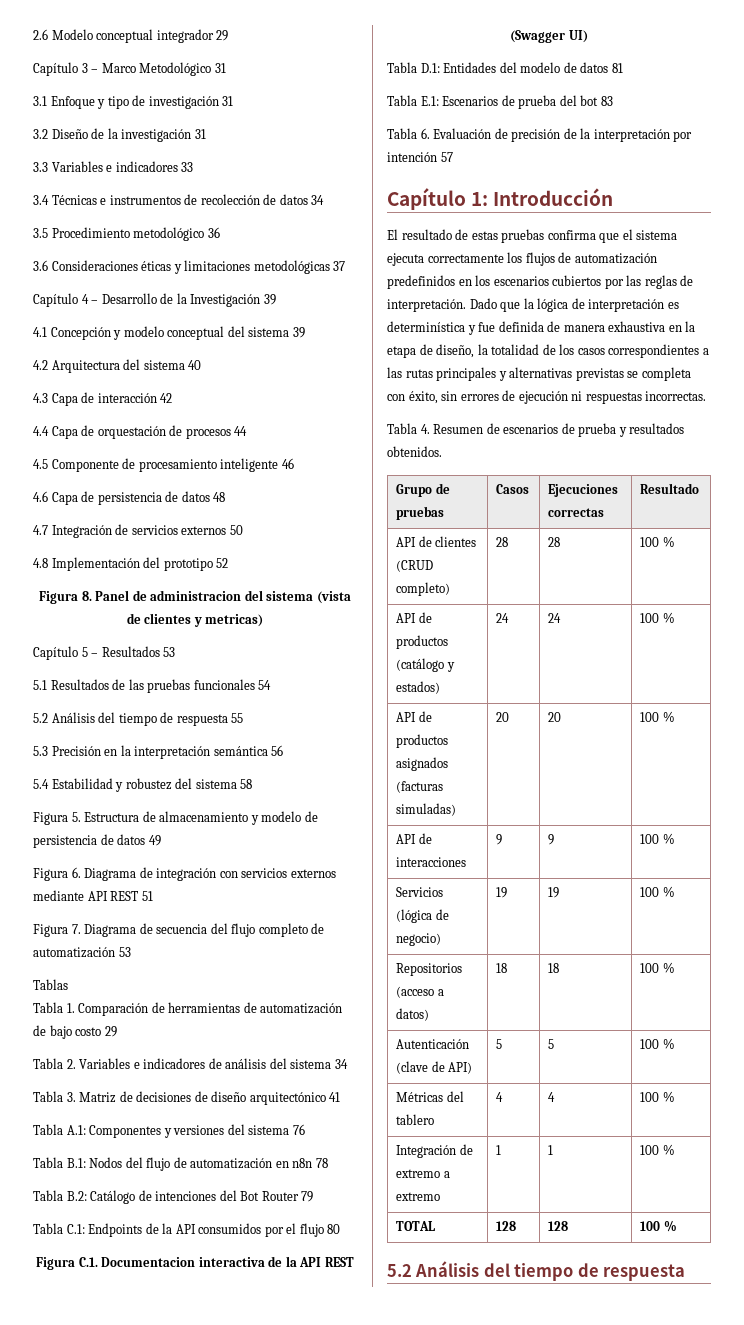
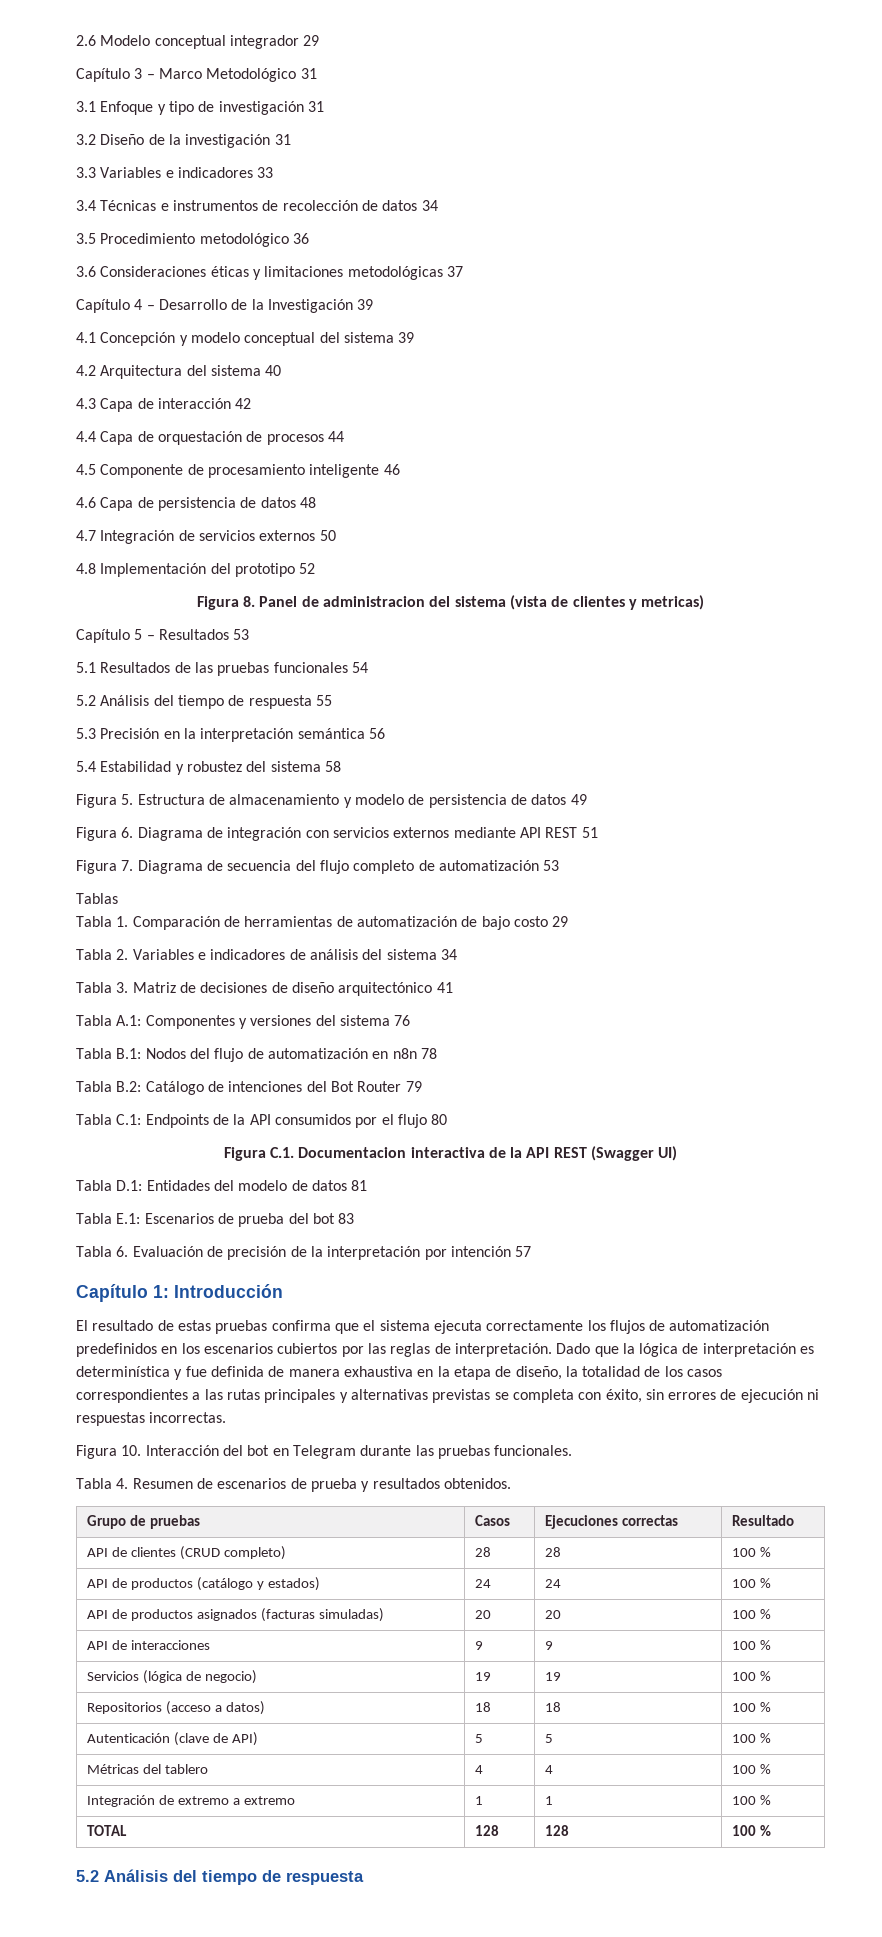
+ Figura 10. Interacción del bot en Telegram durante las pruebas funcionales.

